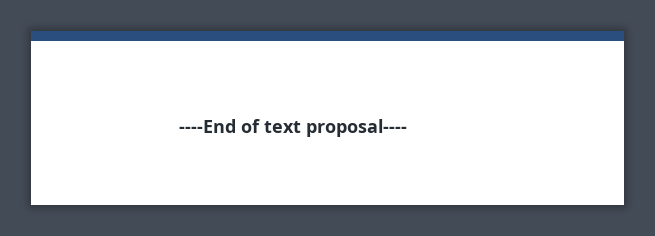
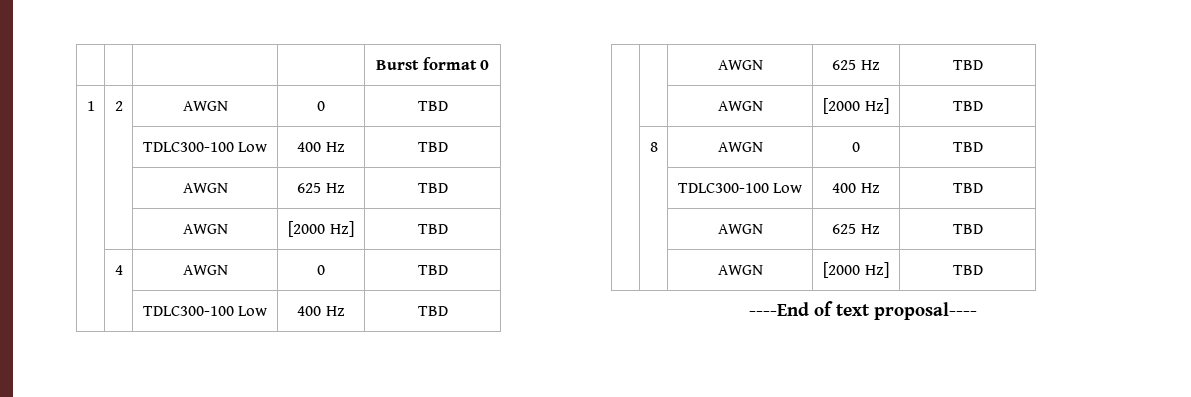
+ | | | | Burst format 0
+ 1 | 2 | AWGN | 0 | TBD
+ | | TDLC300-100 Low | 400 Hz | TBD
+ | | AWGN | 625 Hz | TBD
+ | | AWGN | [2000 Hz] | TBD
+ | 4 | AWGN | 0 | TBD
+ | | TDLC300-100 Low | 400 Hz | TBD
+ | | AWGN | 625 Hz | TBD
+ | | AWGN | [2000 Hz] | TBD
+ | 8 | AWGN | 0 | TBD
+ | | TDLC300-100 Low | 400 Hz | TBD
+ | | AWGN | 625 Hz | TBD
+ | | AWGN | [2000 Hz] | TBD

